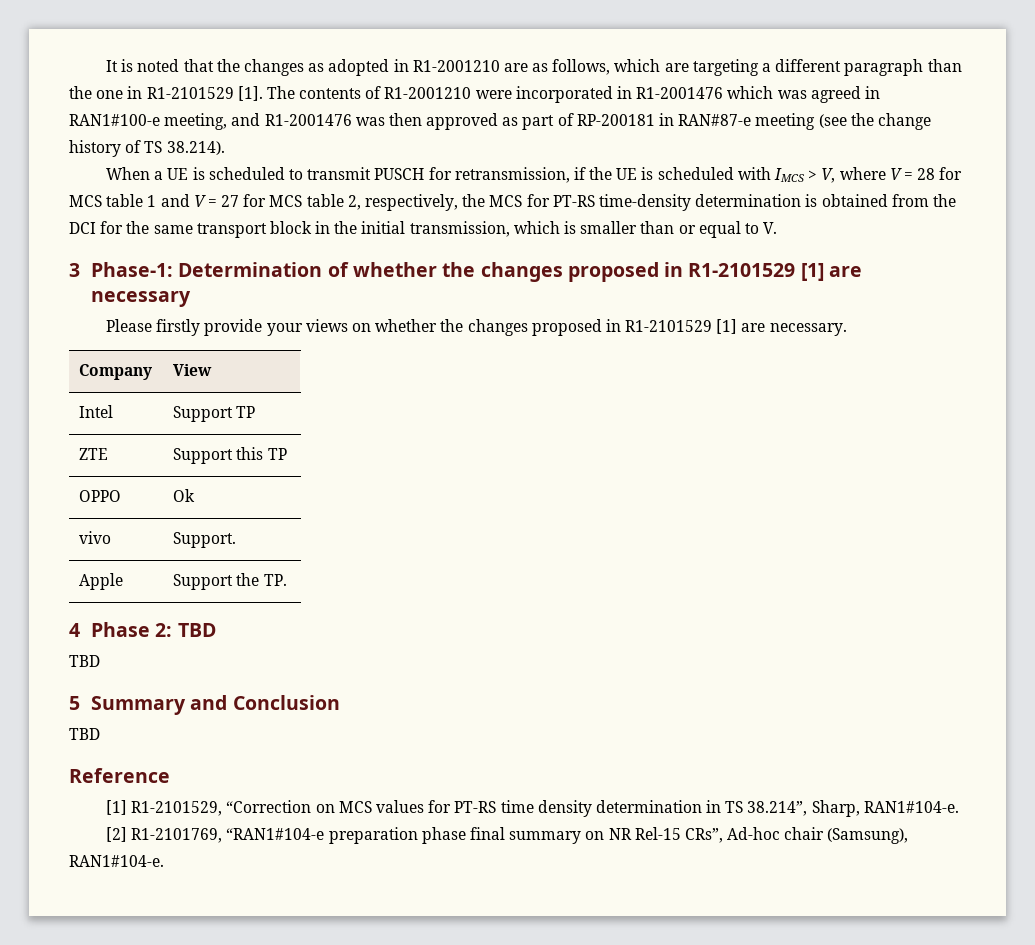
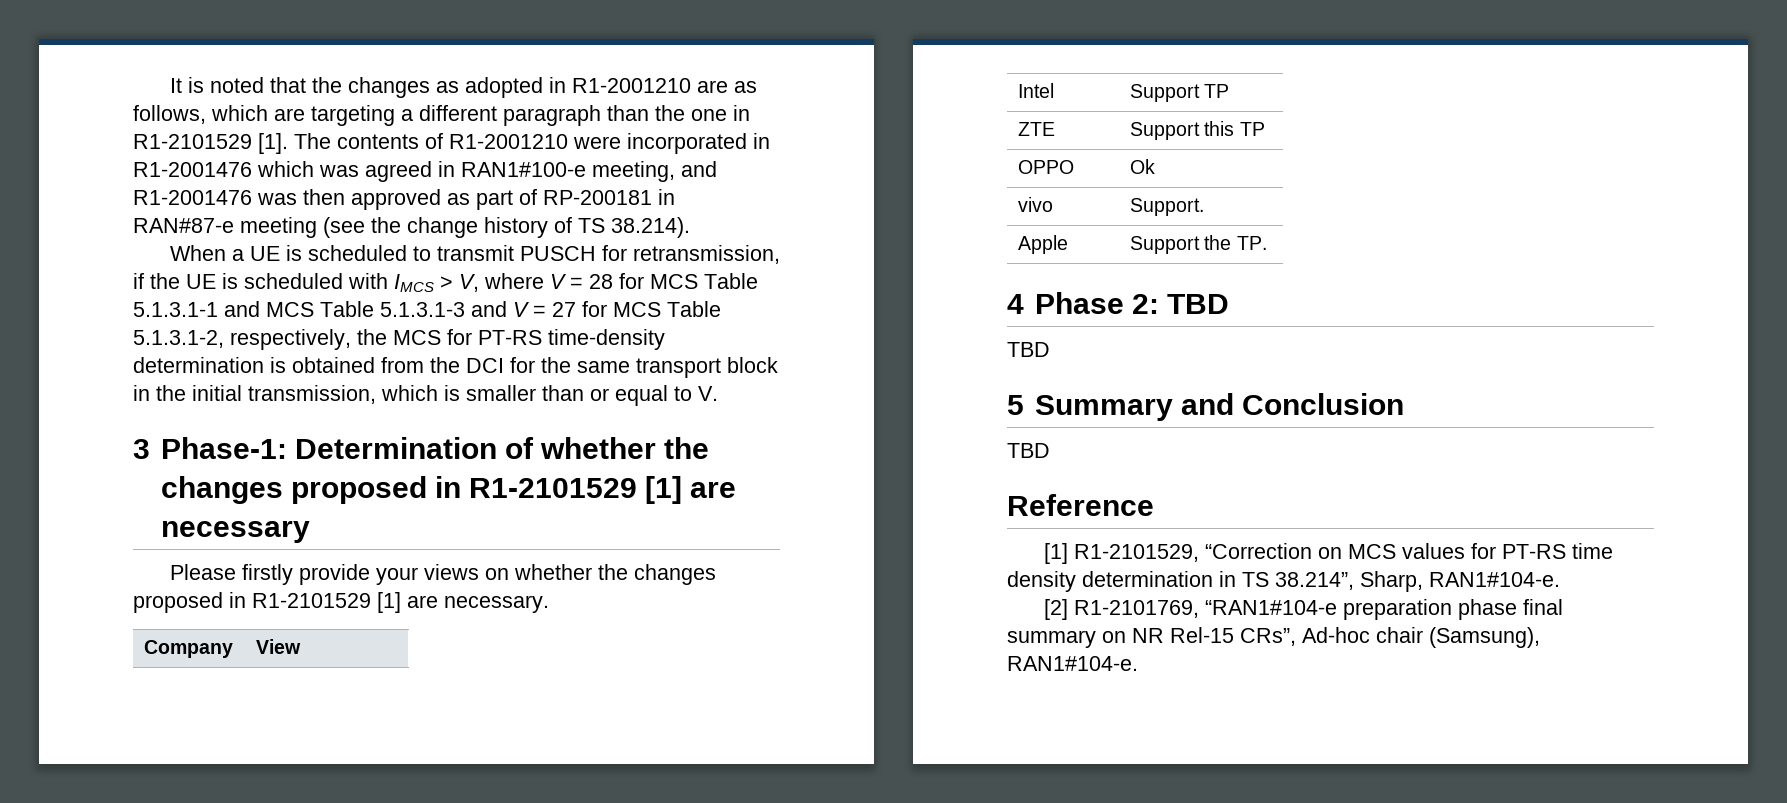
- When a UE is scheduled to transmit PUSCH for retransmission, if the UE is scheduled with IMCS > V, where V = 28 for MCS table 1 and V = 27 for MCS table 2, respectively, the MCS for PT-RS time-density determination is obtained from the DCI for the same transport block in the initial transmission, which is smaller than or equal to V.
+ When a UE is scheduled to transmit PUSCH for retransmission, if the UE is scheduled with IMCS > V, where V = 28 for MCS Table 5.1.3.1-1 and MCS Table 5.1.3.1-3 and V = 27 for MCS Table 5.1.3.1-2, respectively, the MCS for PT-RS time-density determination is obtained from the DCI for the same transport block in the initial transmission, which is smaller than or equal to V.

